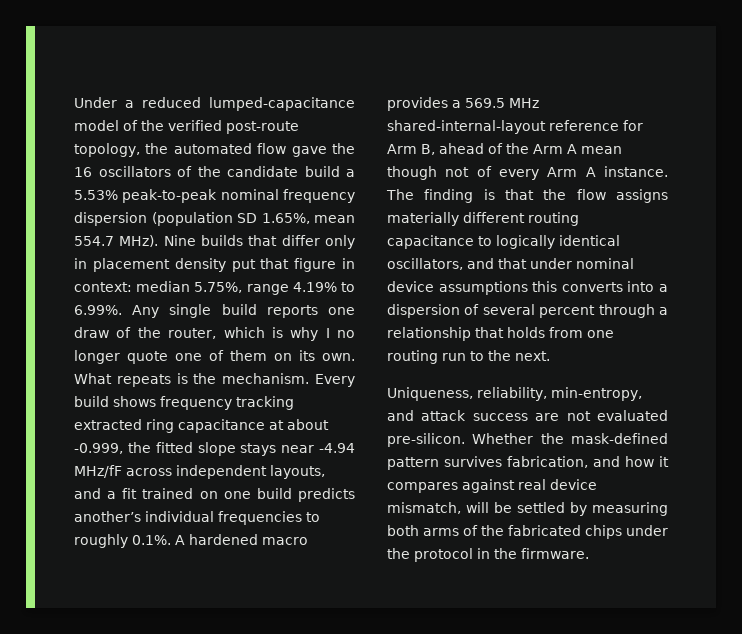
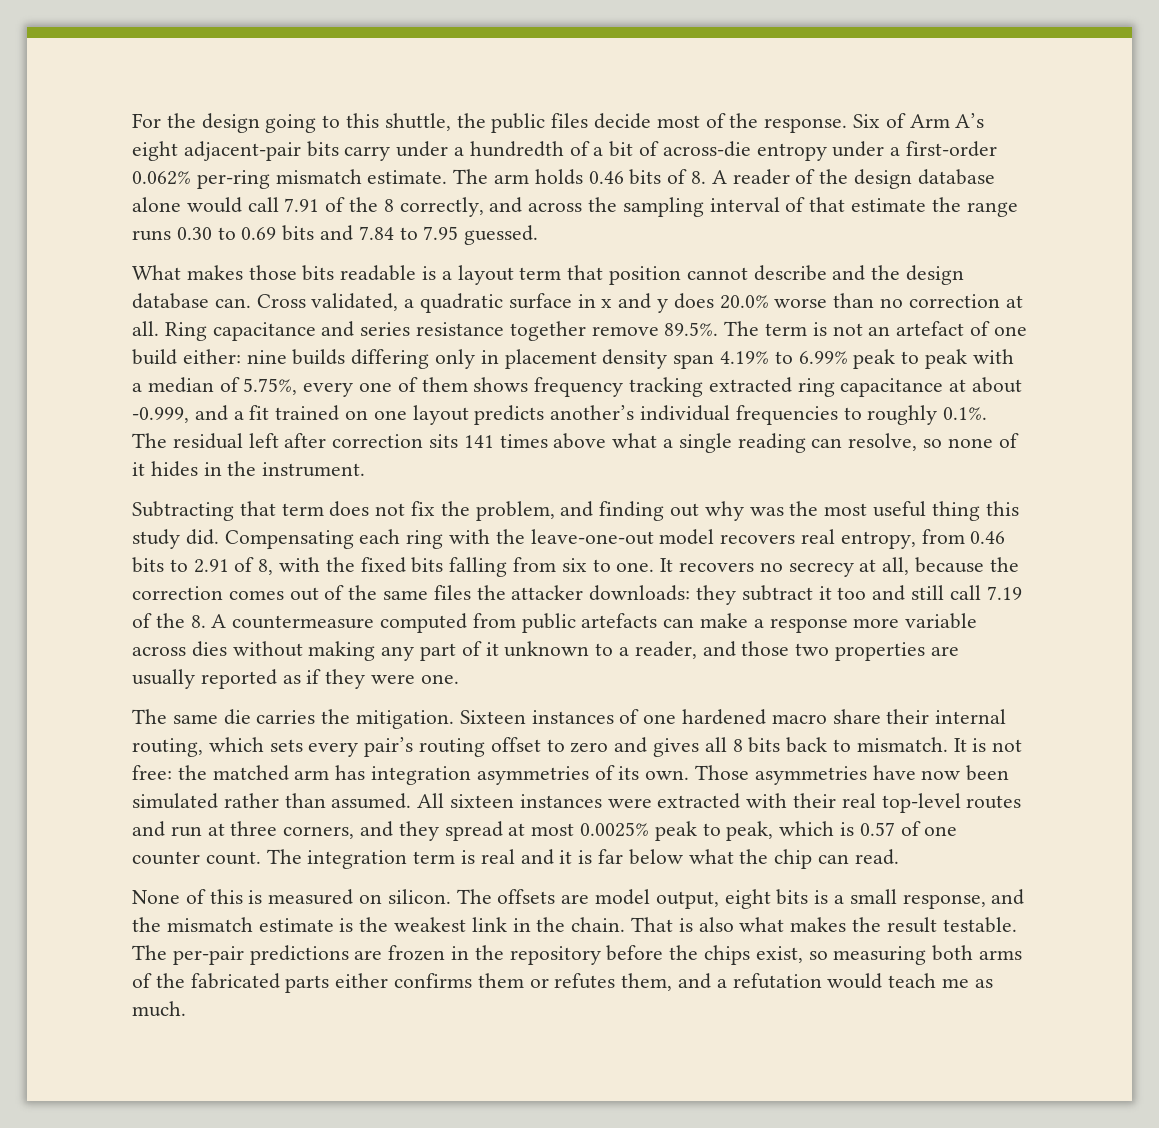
- Under a reduced lumped-capacitance model of the verified post-route topology, the automated flow gave the 16 oscillators of the candidate build a 5.53% peak-to-peak nominal frequency dispersion (population SD 1.65%, mean 554.7 MHz). Nine builds that differ only in placement density put that figure in context: median 5.75%, range 4.19% to 6.99%. Any single build reports one draw of the router, which is why I no longer quote one of them on its own. What repeats is the mechanism. Every build shows frequency tracking extracted ring capacitance at about -0.999, the fitted slope stays near -4.94 MHz/fF across independent layouts, and a fit trained on one build predicts another’s individual frequencies to roughly 0.1%. A hardened macro provides a 569.5 MHz shared-internal-layout reference for Arm B, ahead of the Arm A mean though not of every Arm A instance. The finding is that the flow assigns materially different routing capacitance to logically identical oscillators, and that under nominal device assumptions this converts into a dispersion of several percent through a relationship that holds from one routing run to the next.
- Uniqueness, reliability, min-entropy, and attack success are not evaluated pre-silicon. Whether the mask-defined pattern survives fabrication, and how it compares against real device mismatch, will be settled by measuring both arms of the fabricated chips under the protocol in the firmware.
+ For the design going to this shuttle, the public files decide most of the response. Six of Arm A’s eight adjacent-pair bits carry under a hundredth of a bit of across-die entropy under a first-order 0.062% per-ring mismatch estimate. The arm holds 0.46 bits of 8. A reader of the design database alone would call 7.91 of the 8 correctly, and across the sampling interval of that estimate the range runs 0.30 to 0.69 bits and 7.84 to 7.95 guessed.
+ What makes those bits readable is a layout term that position cannot describe and the design database can. Cross validated, a quadratic surface in x and y does 20.0% worse than no correction at all. Ring capacitance and series resistance together remove 89.5%. The term is not an artefact of one build either: nine builds differing only in placement density span 4.19% to 6.99% peak to peak with a median of 5.75%, every one of them shows frequency tracking extracted ring capacitance at about -0.999, and a fit trained on one layout predicts another’s individual frequencies to roughly 0.1%. The residual left after correction sits 141 times above what a single reading can resolve, so none of it hides in the instrument.
+ Subtracting that term does not fix the problem, and finding out why was the most useful thing this study did. Compensating each ring with the leave-one-out model recovers real entropy, from 0.46 bits to 2.91 of 8, with the fixed bits falling from six to one. It recovers no secrecy at all, because the correction comes out of the same files the attacker downloads: they subtract it too and still call 7.19 of the 8. A countermeasure computed from public artefacts can make a response more variable across dies without making any part of it unknown to a reader, and those two properties are usually reported as if they were one.
+ The same die carries the mitigation. Sixteen instances of one hardened macro share their internal routing, which sets every pair’s routing offset to zero and gives all 8 bits back to mismatch. It is not free: the matched arm has integration asymmetries of its own. Those asymmetries have now been simulated rather than assumed. All sixteen instances were extracted with their real top-level routes and run at three corners, and they spread at most 0.0025% peak to peak, which is 0.57 of one counter count. The integration term is real and it is far below what the chip can read.
+ None of this is measured on silicon. The offsets are model output, eight bits is a small response, and the mismatch estimate is the weakest link in the chain. That is also what makes the result testable. The per-pair predictions are frozen in the repository before the chips exist, so measuring both arms of the fabricated parts either confirms them or refutes them, and a refutation would teach me as much.

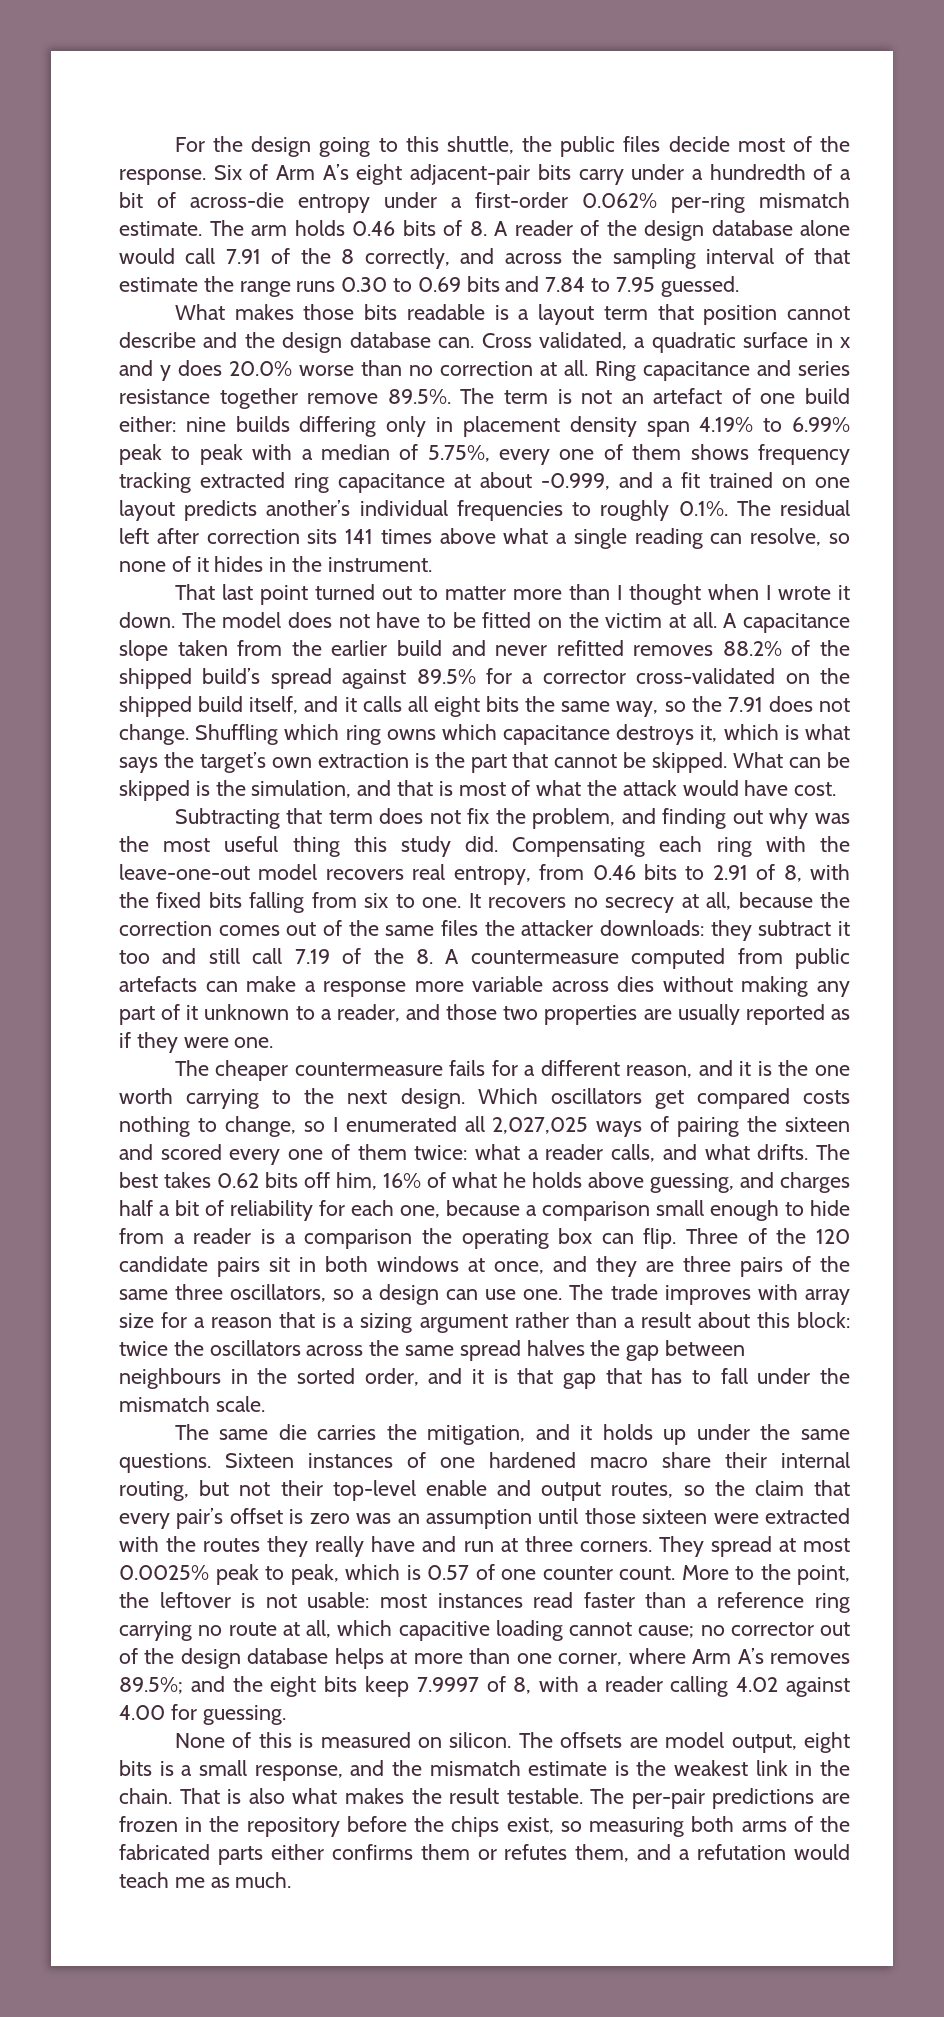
+ That last point turned out to matter more than I thought when I wrote it down. The model does not have to be fitted on the victim at all. A capacitance slope taken from the earlier build and never refitted removes 88.2% of the shipped build’s spread against 89.5% for a corrector cross-validated on the shipped build itself, and it calls all eight bits the same way, so the 7.91 does not change. Shuffling which ring owns which capacitance destroys it, which is what says the target’s own extraction is the part that cannot be skipped. What can be skipped is the simulation, and that is most of what the attack would have cost.
+ The cheaper countermeasure fails for a different reason, and it is the one worth carrying to the next design. Which oscillators get compared costs nothing to change, so I enumerated all 2,027,025 ways of pairing the sixteen and scored every one of them twice: what a reader calls, and what drifts. The best takes 0.62 bits off him, 16% of what he holds above guessing, and charges half a bit of reliability for each one, because a comparison small enough to hide from a reader is a comparison the operating box can flip. Three of the 120 candidate pairs sit in both windows at once, and they are three pairs of the same three oscillators, so a design can use one. The trade improves with array size for a reason that is a sizing argument rather than a result about this block: twice the oscillators across the same spread halves the gap between neighbours in the sorted order, and it is that gap that has to fall under the mismatch scale.
- The same die carries the mitigation.
+ The same die carries the mitigation, and it holds up under the same questions.
- Sixteen instances of one hardened macro share their internal routing, which sets every pair’s routing offset to zero and gives all 8 bits back to mismatch. It is not free: the matched arm has integration asymmetries of its own. Those asymmetries have now been simulated rather than assumed. All sixteen instances were extracted with their real top-level routes and run at three corners, and they spread at most 0.0025% peak to peak, which is 0.57 of one counter count.
+ Sixteen instances of one hardened macro share their internal routing, but not their top-level enable and output routes, so the claim that every pair’s offset is zero was an assumption until those sixteen were extracted with the routes they really have and run at three corners. They spread at most 0.0025% peak to peak, which is 0.57 of one counter count.
- The integration term is real and it is far below what the chip can read.
+ More to the point, the leftover is not usable: most instances read faster than a reference ring carrying no route at all, which capacitive loading cannot cause; no corrector out of the design database helps at more than one corner, where Arm A’s removes 89.5%; and the eight bits keep 7.9997 of 8, with a reader calling 4.02 against 4.00 for guessing.

